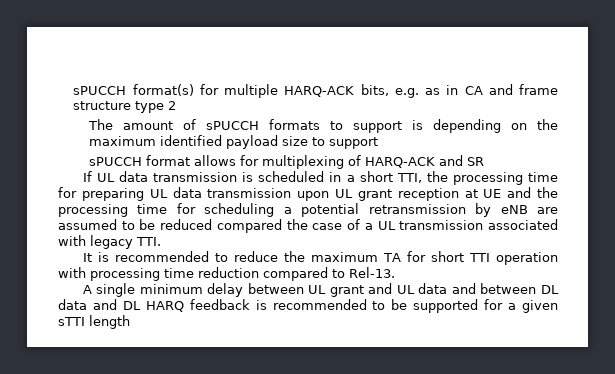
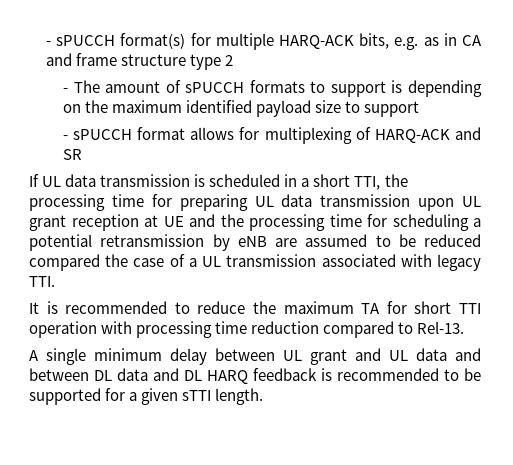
- sPUCCH format(s) for multiple HARQ-ACK bits, e.g. as in CA and frame structure type 2
+ - sPUCCH format(s) for multiple HARQ-ACK bits, e.g. as in CA and frame structure type 2
- The amount of sPUCCH formats to support is depending on the maximum identified payload size to support
+ - The amount of sPUCCH formats to support is depending on the maximum identified payload size to support
- sPUCCH format allows for multiplexing of HARQ-ACK and SR
+ - sPUCCH format allows for multiplexing of HARQ-ACK and SR
- A single minimum delay between UL grant and UL data and between DL data and DL HARQ feedback is recommended to be supported for a given sTTI length
+ A single minimum delay between UL grant and UL data and between DL data and DL HARQ feedback is recommended to be supported for a given sTTI length.

